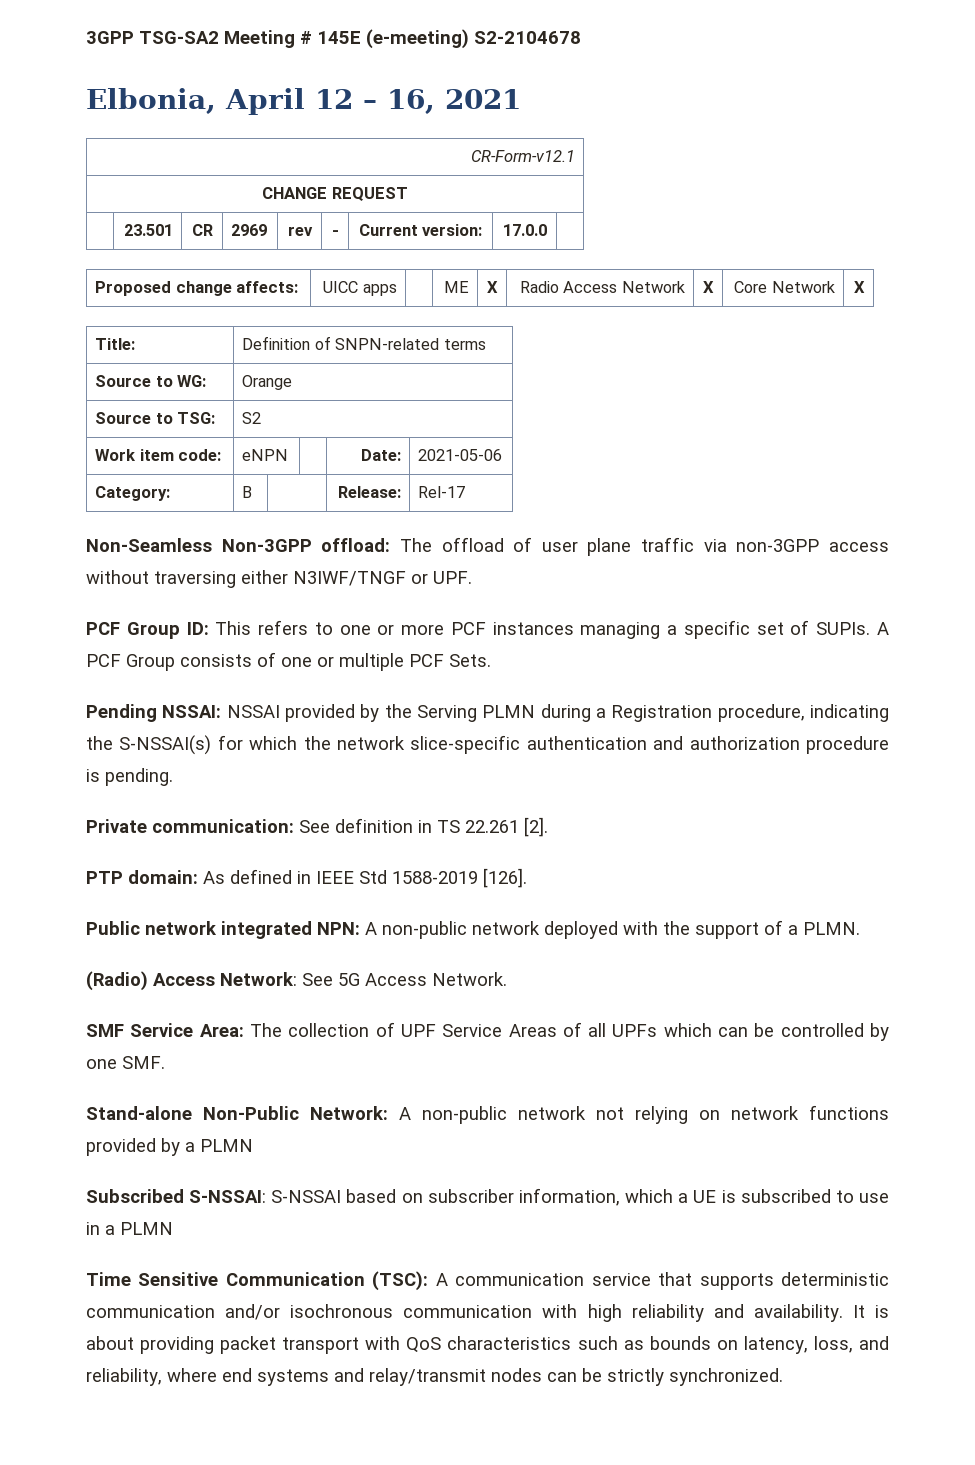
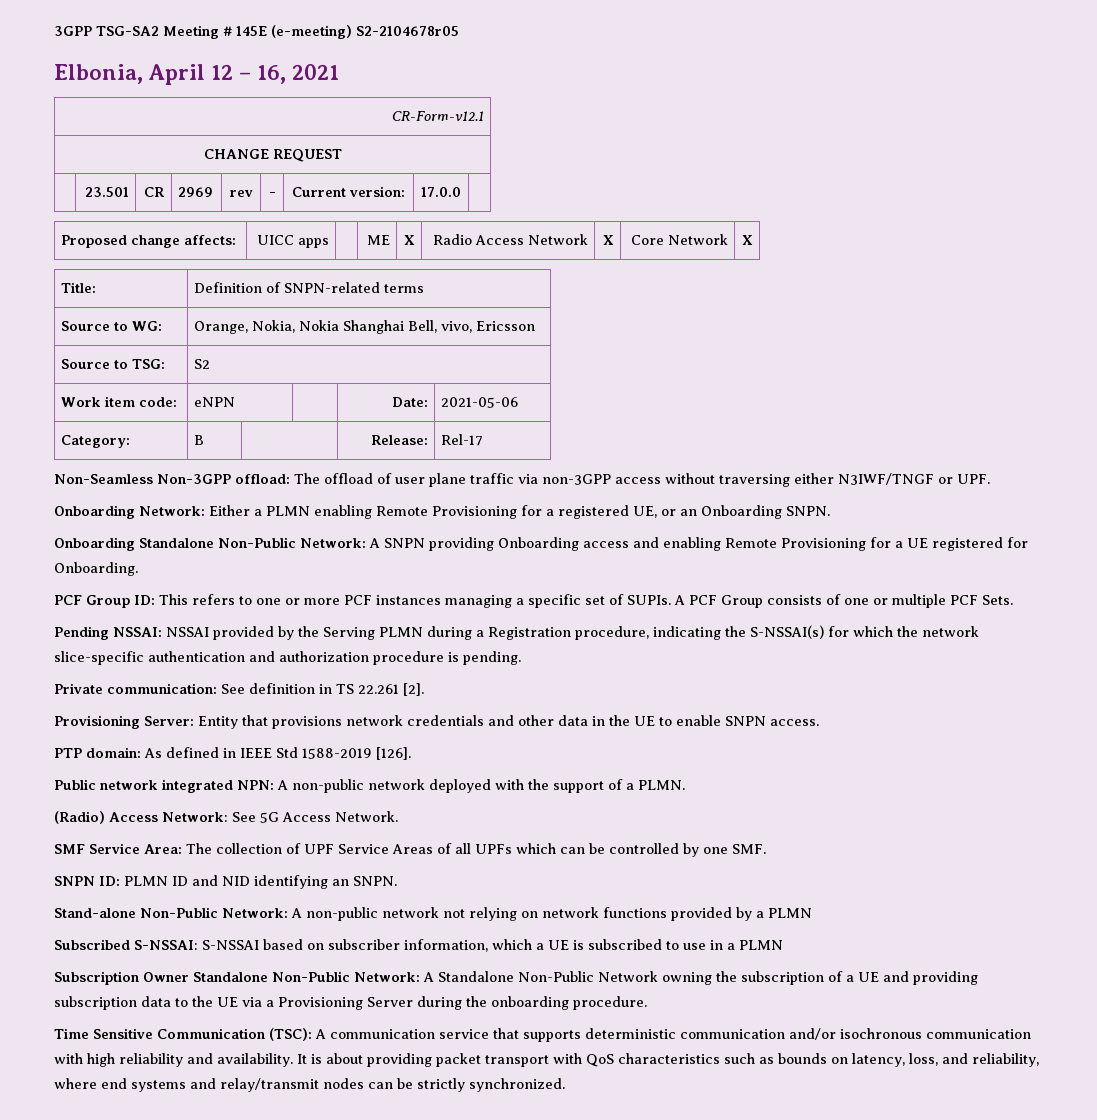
- 3GPP TSG-SA2 Meeting # 145E (e-meeting) S2-2104678
+ 3GPP TSG-SA2 Meeting # 145E (e-meeting) S2-2104678r05
- Source to WG: | Orange
+ Source to WG: | Orange, Nokia, Nokia Shanghai Bell, vivo, Ericsson
+ Onboarding Network: Either a PLMN enabling Remote Provisioning for a registered UE, or an Onboarding SNPN.
+ Onboarding Standalone Non-Public Network: A SNPN providing Onboarding access and enabling Remote Provisioning for a UE registered for Onboarding.
+ Provisioning Server: Entity that provisions network credentials and other data in the UE to enable SNPN access.
+ SNPN ID: PLMN ID and NID identifying an SNPN.
+ Subscription Owner Standalone Non-Public Network: A Standalone Non-Public Network owning the subscription of a UE and providing subscription data to the UE via a Provisioning Server during the onboarding procedure.

